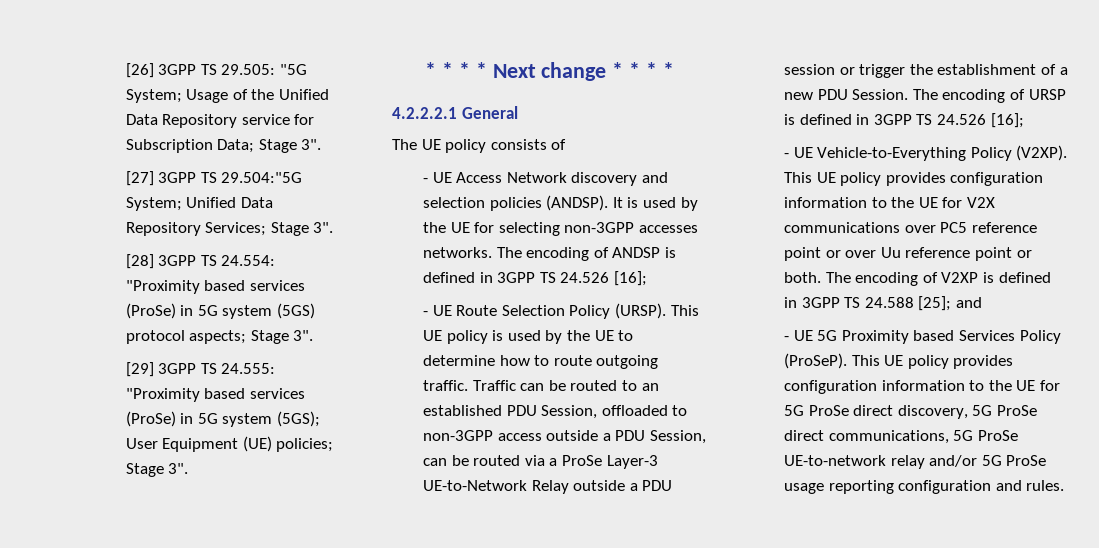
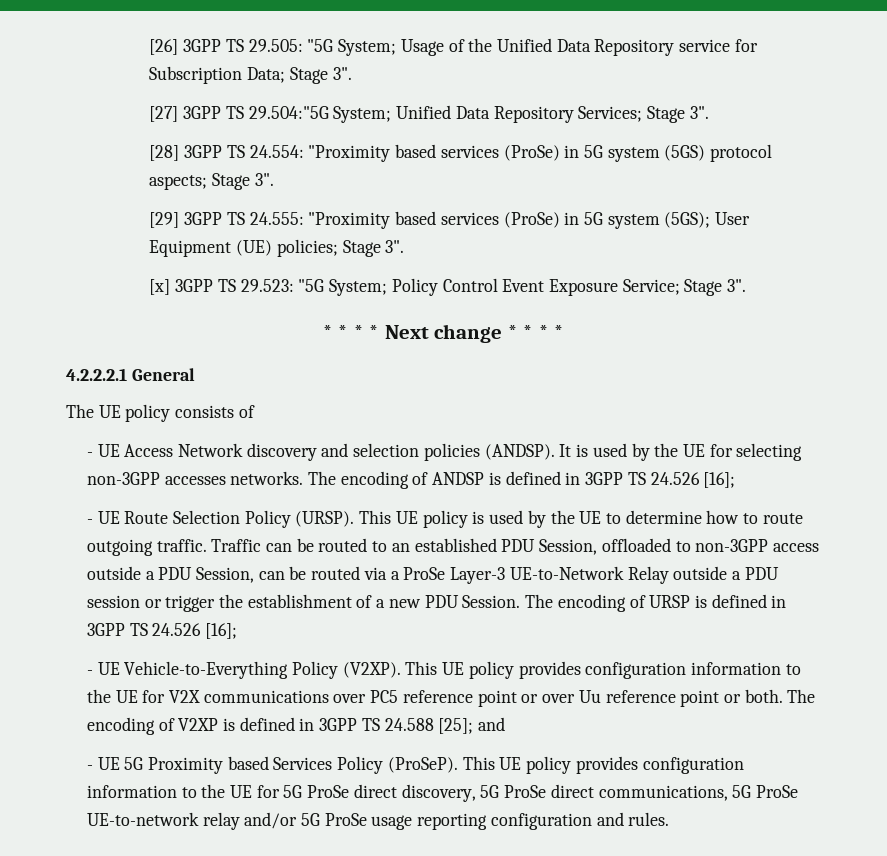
+ [x] 3GPP TS 29.523: "5G System; Policy Control Event Exposure Service; Stage 3".

